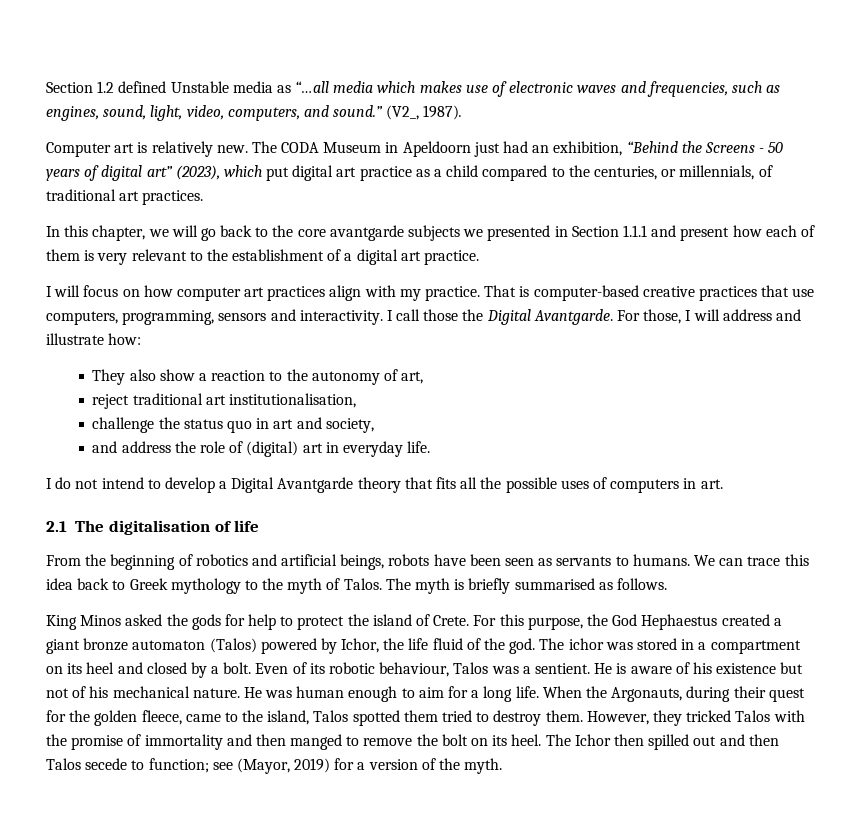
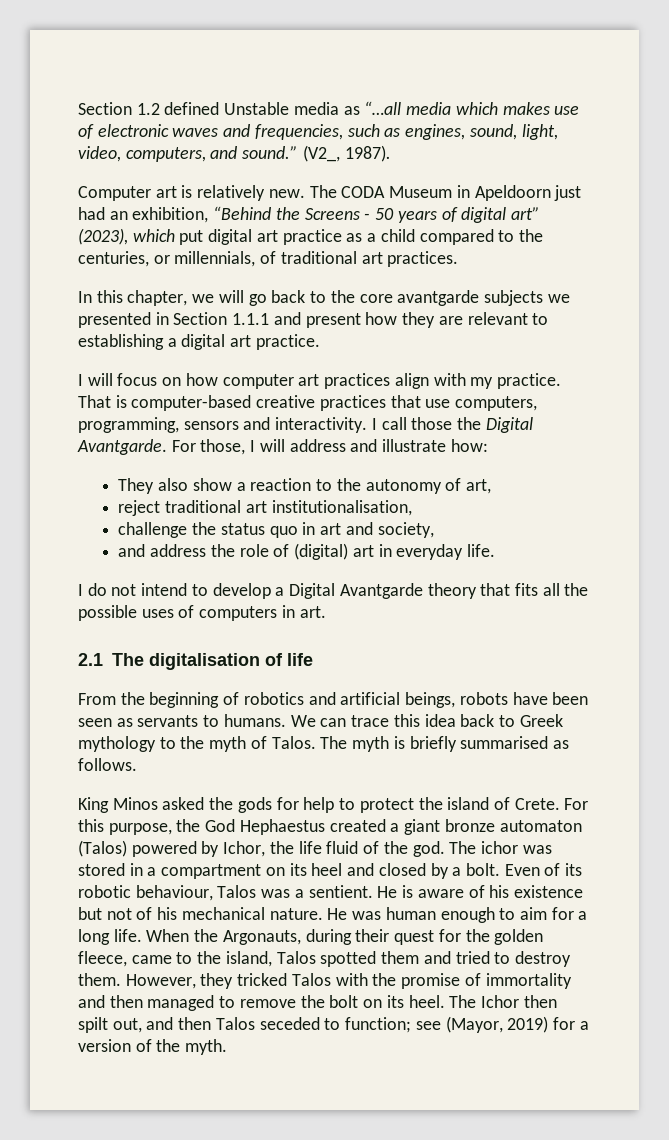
- In this chapter, we will go back to the core avantgarde subjects we presented in Section 1.1.1 and present how each of them is very relevant to the establishment of a digital art practice.
+ In this chapter, we will go back to the core avantgarde subjects we presented in Section 1.1.1 and present how they are relevant to establishing a digital art practice.
- When the Argonauts, during their quest for the golden fleece, came to the island, Talos spotted them tried to destroy them.
+ When the Argonauts, during their quest for the golden fleece, came to the island, Talos spotted them and tried to destroy them.
- However, they tricked Talos with the promise of immortality and then manged to remove the bolt on its heel.
+ However, they tricked Talos with the promise of immortality and then managed to remove the bolt on its heel.
- The Ichor then spilled out and then Talos secede to function; see (Mayor, 2019) for a version of the myth.
+ The Ichor then spilt out, and then Talos seceded to function; see (Mayor, 2019) for a version of the myth.

